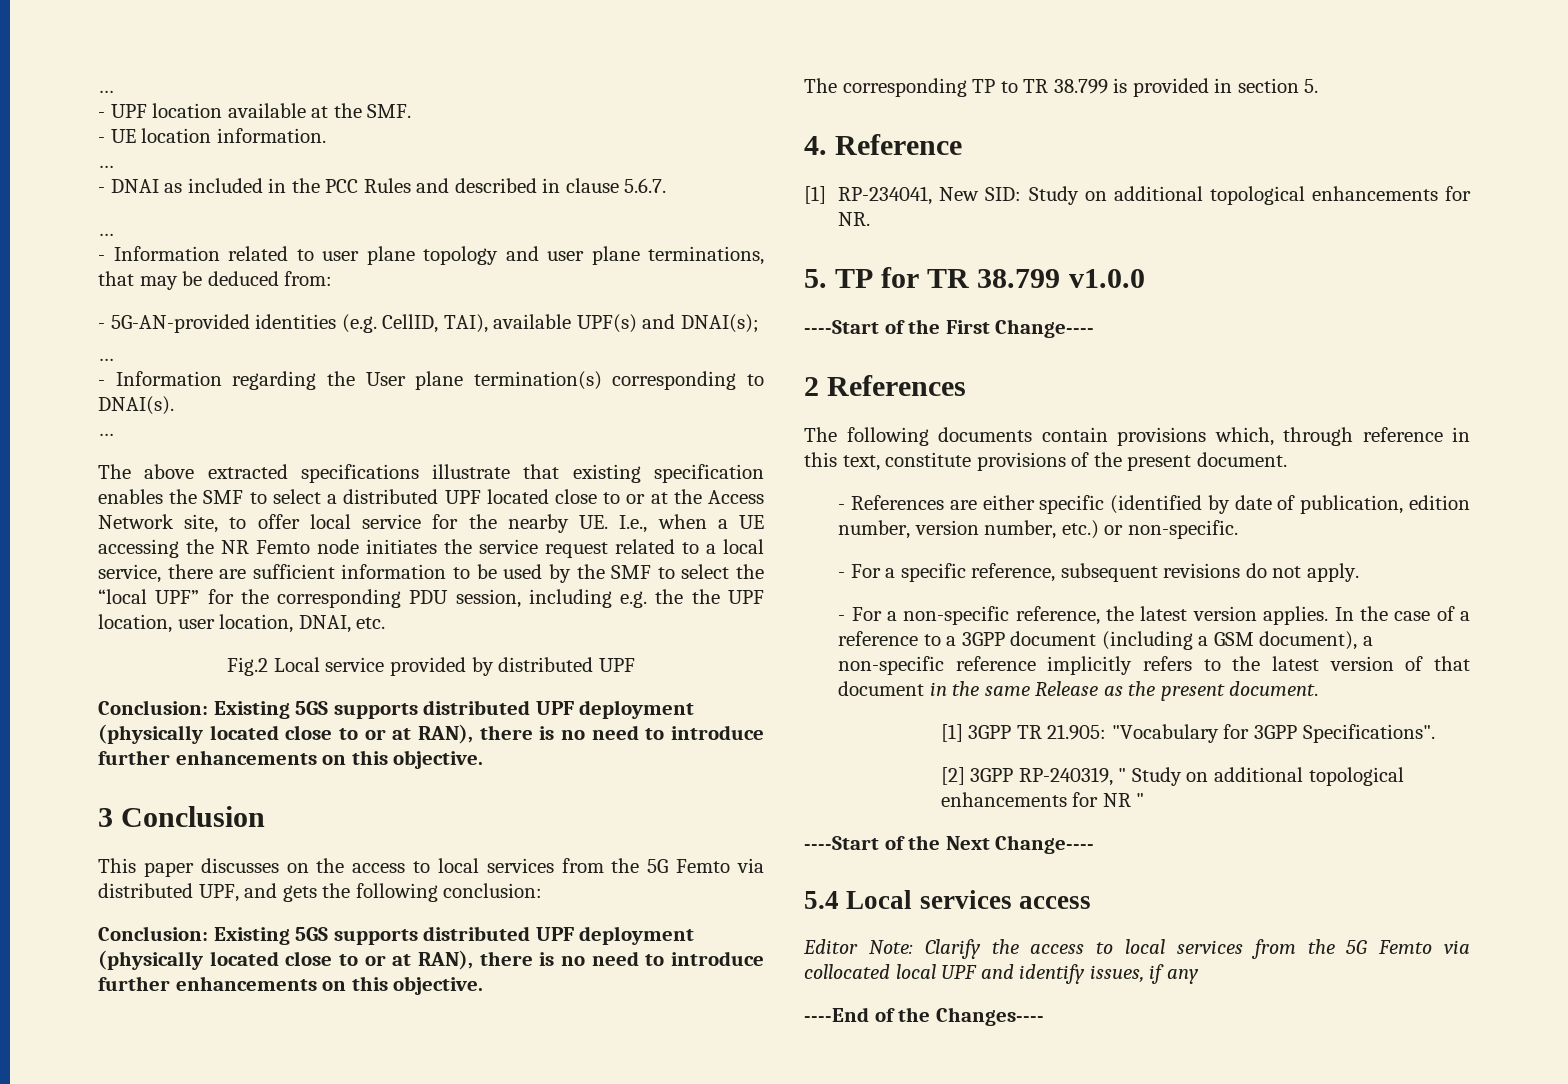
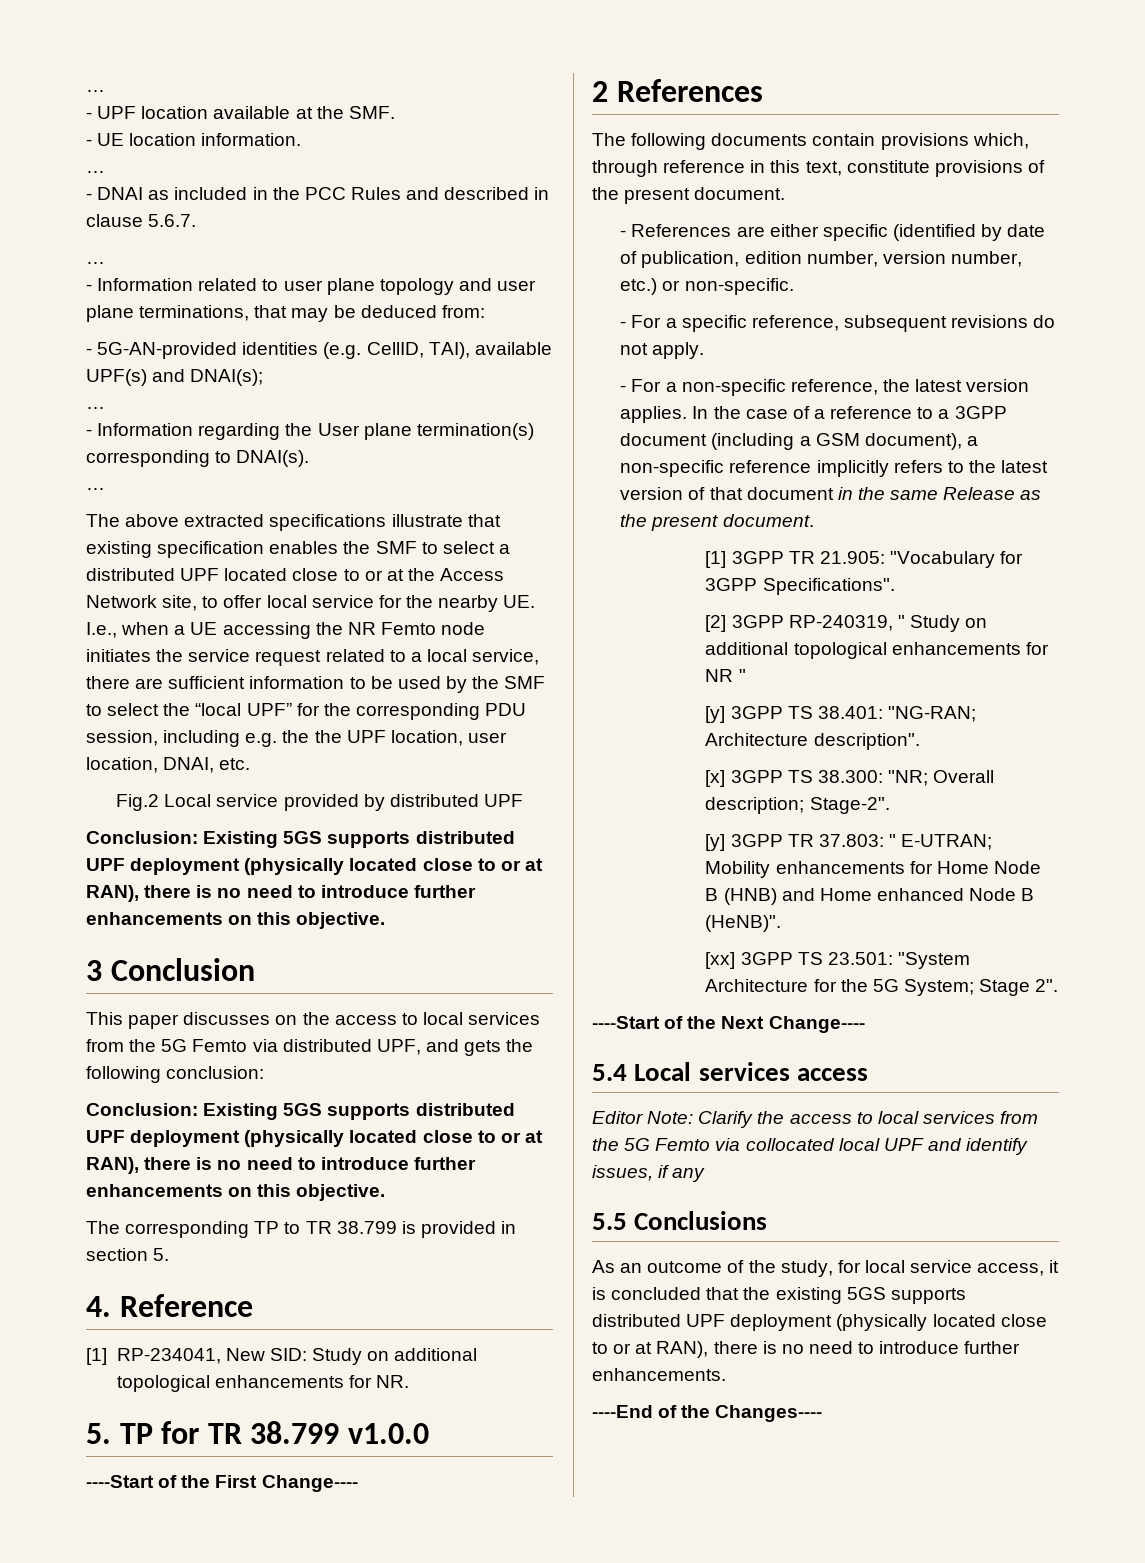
+ [y] 3GPP TS 38.401: "NG-RAN; Architecture description".
+ [x] 3GPP TS 38.300: "NR; Overall description; Stage-2".
+ [y] 3GPP TR 37.803: " E-UTRAN; Mobility enhancements for Home Node B (HNB) and Home enhanced Node B (HeNB)".
+ [xx] 3GPP TS 23.501: "System Architecture for the 5G System; Stage 2".
+ 5.5 Conclusions
+ As an outcome of the study, for local service access, it is concluded that the existing 5GS supports distributed UPF deployment (physically located close to or at RAN), there is no need to introduce further enhancements.

